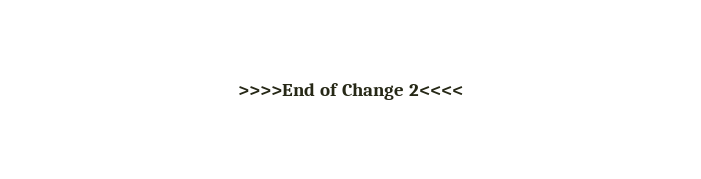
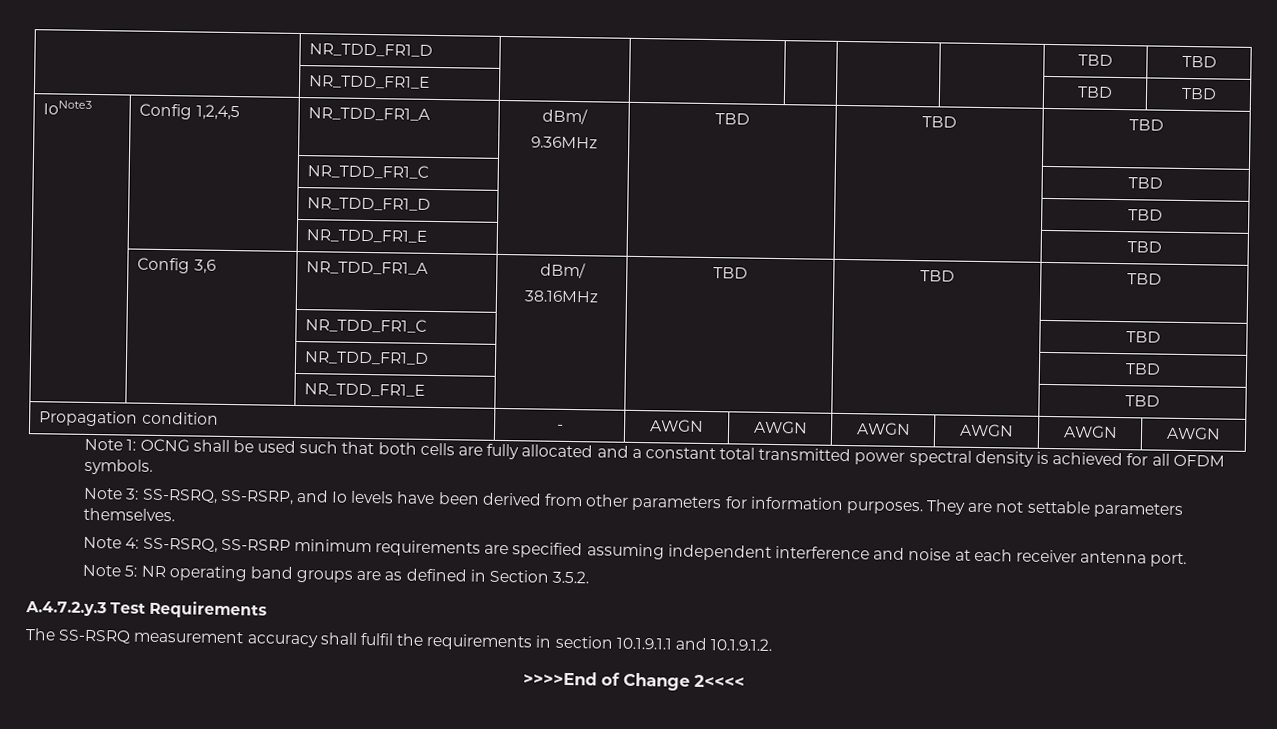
+ | NR_TDD_FR1_D | | | | | | TBD | TBD
+ | NR_TDD_FR1_E | | | | | | TBD | TBD
+ IoNote3 | Config 1,2,4,5 | NR_TDD_FR1_A | dBm/
+ 9.36MHz | TBD | TBD | TBD
+ | | NR_TDD_FR1_C | | | | TBD
+ | | NR_TDD_FR1_D | | | | TBD
+ | | NR_TDD_FR1_E | | | | TBD
+ | Config 3,6 | NR_TDD_FR1_A | dBm/
+ 38.16MHz | TBD | TBD | TBD
+ | | NR_TDD_FR1_C | | | | TBD
+ | | NR_TDD_FR1_D | | | | TBD
+ | | NR_TDD_FR1_E | | | | TBD
+ Propagation condition | - | AWGN | AWGN | AWGN | AWGN | AWGN | AWGN
+ Note 1: OCNG shall be used such that both cells are fully allocated and a constant total transmitted power spectral density is achieved for all OFDM symbols.
+ Note 3: SS-RSRQ, SS-RSRP, and Io levels have been derived from other parameters for information purposes. They are not settable parameters themselves.
+ Note 4: SS-RSRQ, SS-RSRP minimum requirements are specified assuming independent interference and noise at each receiver antenna port.
+ Note 5: NR operating band groups are as defined in Section 3.5.2.
+ A.4.7.2.y.3 Test Requirements
+ The SS-RSRQ measurement accuracy shall fulfil the requirements in section 10.1.9.1.1 and 10.1.9.1.2.

